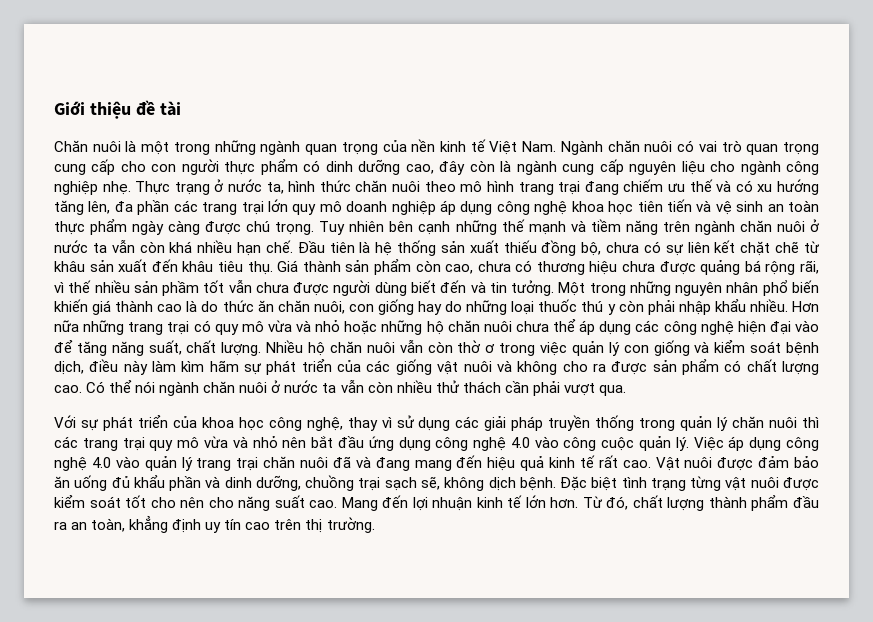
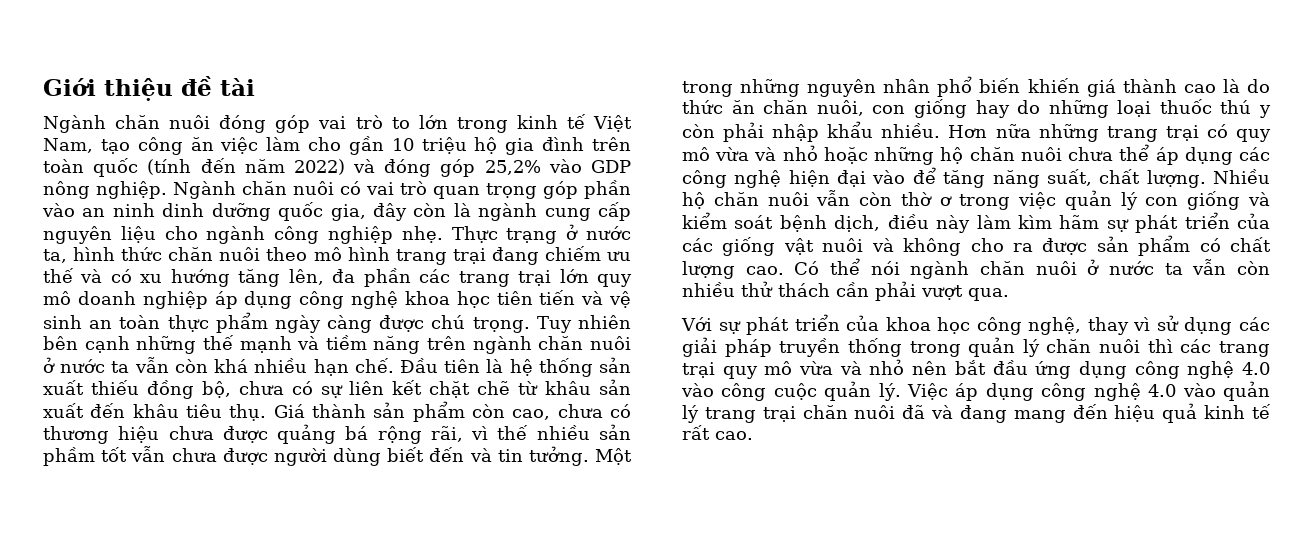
- Chăn nuôi là một trong những ngành quan trọng của nền kinh tế Việt Nam. Ngành chăn nuôi có vai trò quan trọng cung cấp cho con người thực phẩm có dinh dưỡng cao, đây còn là ngành cung cấp nguyên liệu cho ngành công nghiệp nhẹ.
+ Ngành chăn nuôi đóng góp vai trò to lớn trong kinh tế Việt Nam, tạo công ăn việc làm cho gần 10 triệu hộ gia đình trên toàn quốc (tính đến năm 2022) và đóng góp 25,2% vào GDP nông nghiệp. Ngành chăn nuôi có vai trò quan trọng góp phần vào an ninh dinh dưỡng quốc gia, đây còn là ngành cung cấp nguyên liệu cho ngành công nghiệp nhẹ.
- Vật nuôi được đảm bảo ăn uống đủ khẩu phần và dinh dưỡng, chuồng trại sạch sẽ, không dịch bệnh. Đặc biệt tình trạng từng vật nuôi được kiểm soát tốt cho nên cho năng suất cao. Mang đến lợi nhuận kinh tế lớn hơn. Từ đó, chất lượng thành phẩm đầu ra an toàn, khẳng định uy tín cao trên thị trường.

